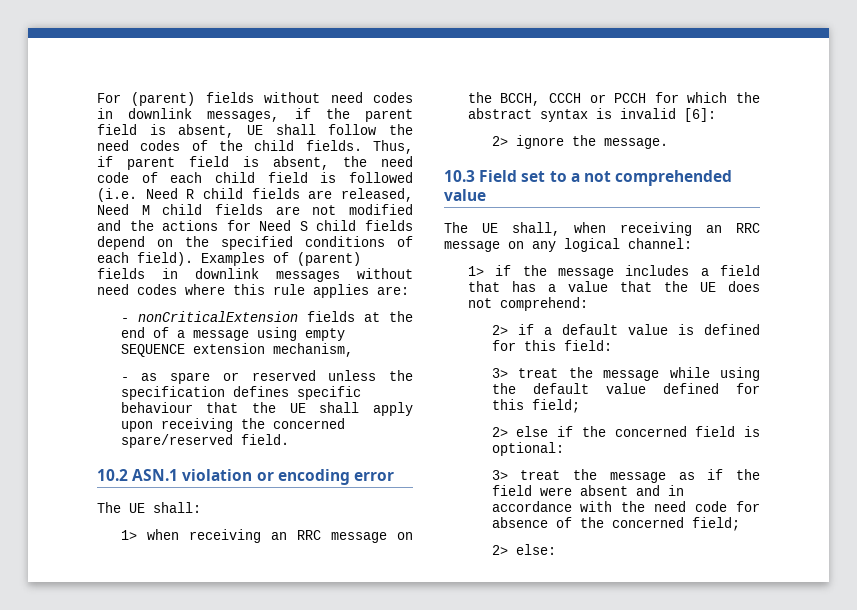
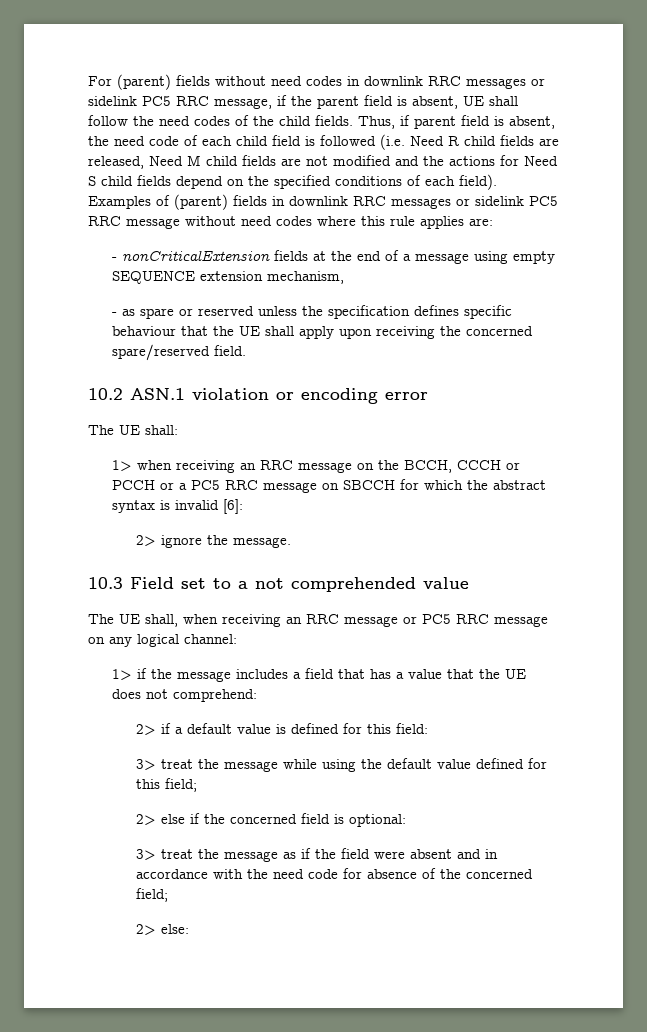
- For (parent) fields without need codes in downlink messages, if the parent field is absent, UE shall follow the need codes of the child fields.
+ For (parent) fields without need codes in downlink RRC messages or sidelink PC5 RRC message, if the parent field is absent, UE shall follow the need codes of the child fields.
- Examples of (parent) fields in downlink messages without need codes where this rule applies are:
+ Examples of (parent) fields in downlink RRC messages or sidelink PC5 RRC message without need codes where this rule applies are:
- 1> when receiving an RRC message on the BCCH, CCCH or PCCH for which the abstract syntax is invalid [6]:
+ 1> when receiving an RRC message on the BCCH, CCCH or PCCH or a PC5 RRC message on SBCCH for which the abstract syntax is invalid [6]:
- The UE shall, when receiving an RRC message on any logical channel:
+ The UE shall, when receiving an RRC message or PC5 RRC message on any logical channel:

